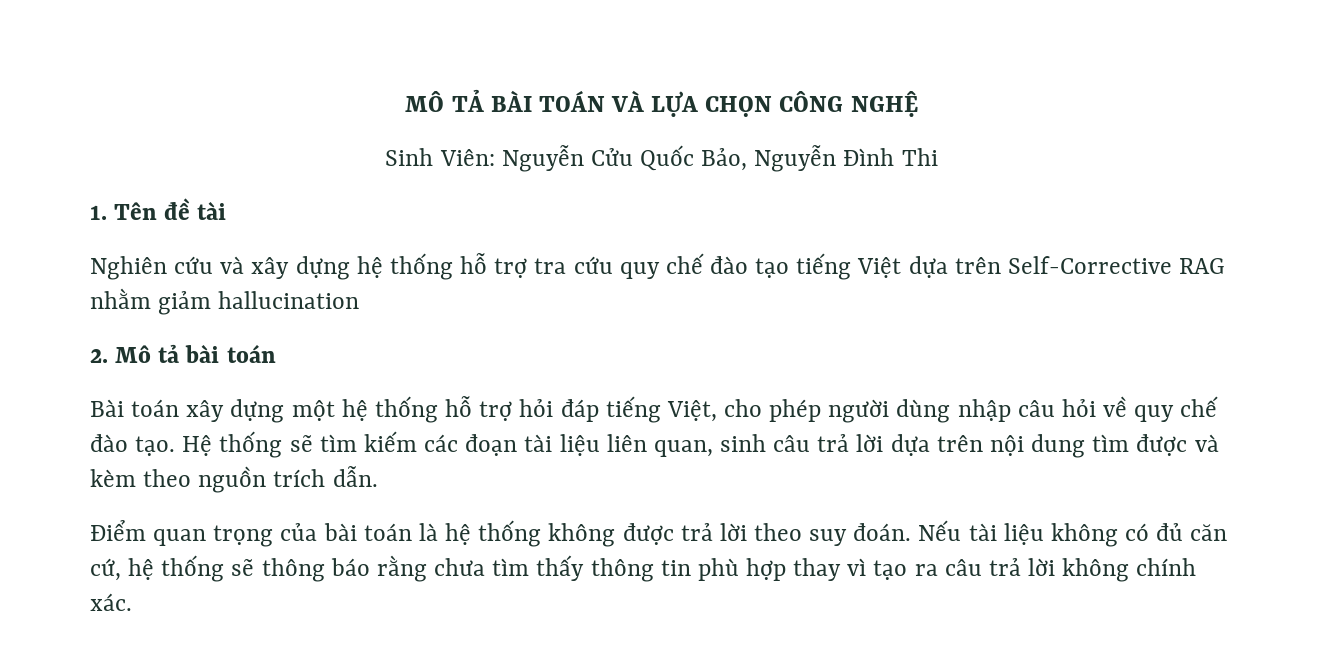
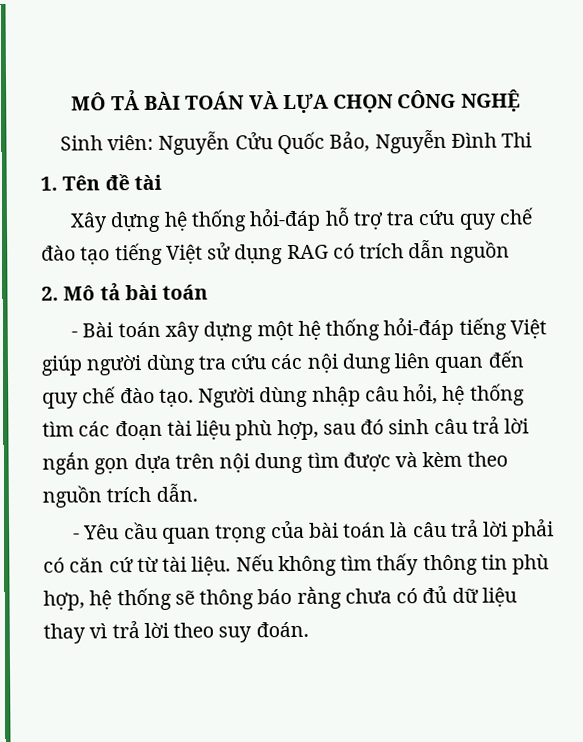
- Sinh Viên: Nguyễn Cửu Quốc Bảo, Nguyễn Đình Thi
+ Sinh viên: Nguyễn Cửu Quốc Bảo, Nguyễn Đình Thi
- Nghiên cứu và xây dựng hệ thống hỗ trợ tra cứu quy chế đào tạo tiếng Việt dựa trên Self-Corrective RAG nhằm giảm hallucination
+ Xây dựng hệ thống hỏi-đáp hỗ trợ tra cứu quy chế đào tạo tiếng Việt sử dụng RAG có trích dẫn nguồn
- Bài toán xây dựng một hệ thống hỗ trợ hỏi đáp tiếng Việt, cho phép người dùng nhập câu hỏi về quy chế đào tạo. Hệ thống sẽ tìm kiếm các đoạn tài liệu liên quan, sinh câu trả lời dựa trên nội dung tìm được và kèm theo nguồn trích dẫn.
+ - Bài toán xây dựng một hệ thống hỏi-đáp tiếng Việt giúp người dùng tra cứu các nội dung liên quan đến quy chế đào tạo. Người dùng nhập câu hỏi, hệ thống tìm các đoạn tài liệu phù hợp, sau đó sinh câu trả lời ngắn gọn dựa trên nội dung tìm được và kèm theo nguồn trích dẫn.
- Điểm quan trọng của bài toán là hệ thống không được trả lời theo suy đoán. Nếu tài liệu không có đủ căn cứ, hệ thống sẽ thông báo rằng chưa tìm thấy thông tin phù hợp thay vì tạo ra câu trả lời không chính xác.
+ - Yêu cầu quan trọng của bài toán là câu trả lời phải có căn cứ từ tài liệu. Nếu không tìm thấy thông tin phù hợp, hệ thống sẽ thông báo rằng chưa có đủ dữ liệu thay vì trả lời theo suy đoán.

